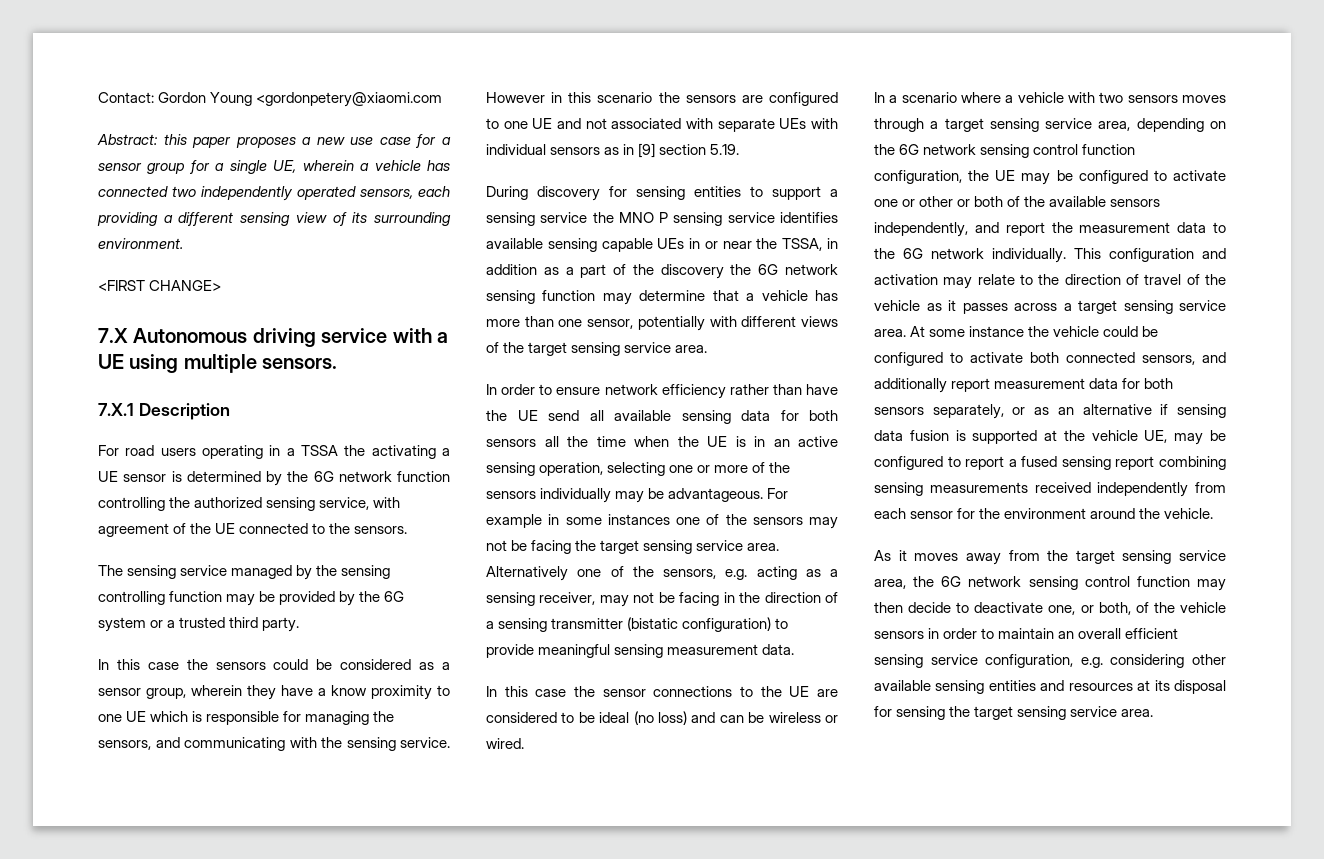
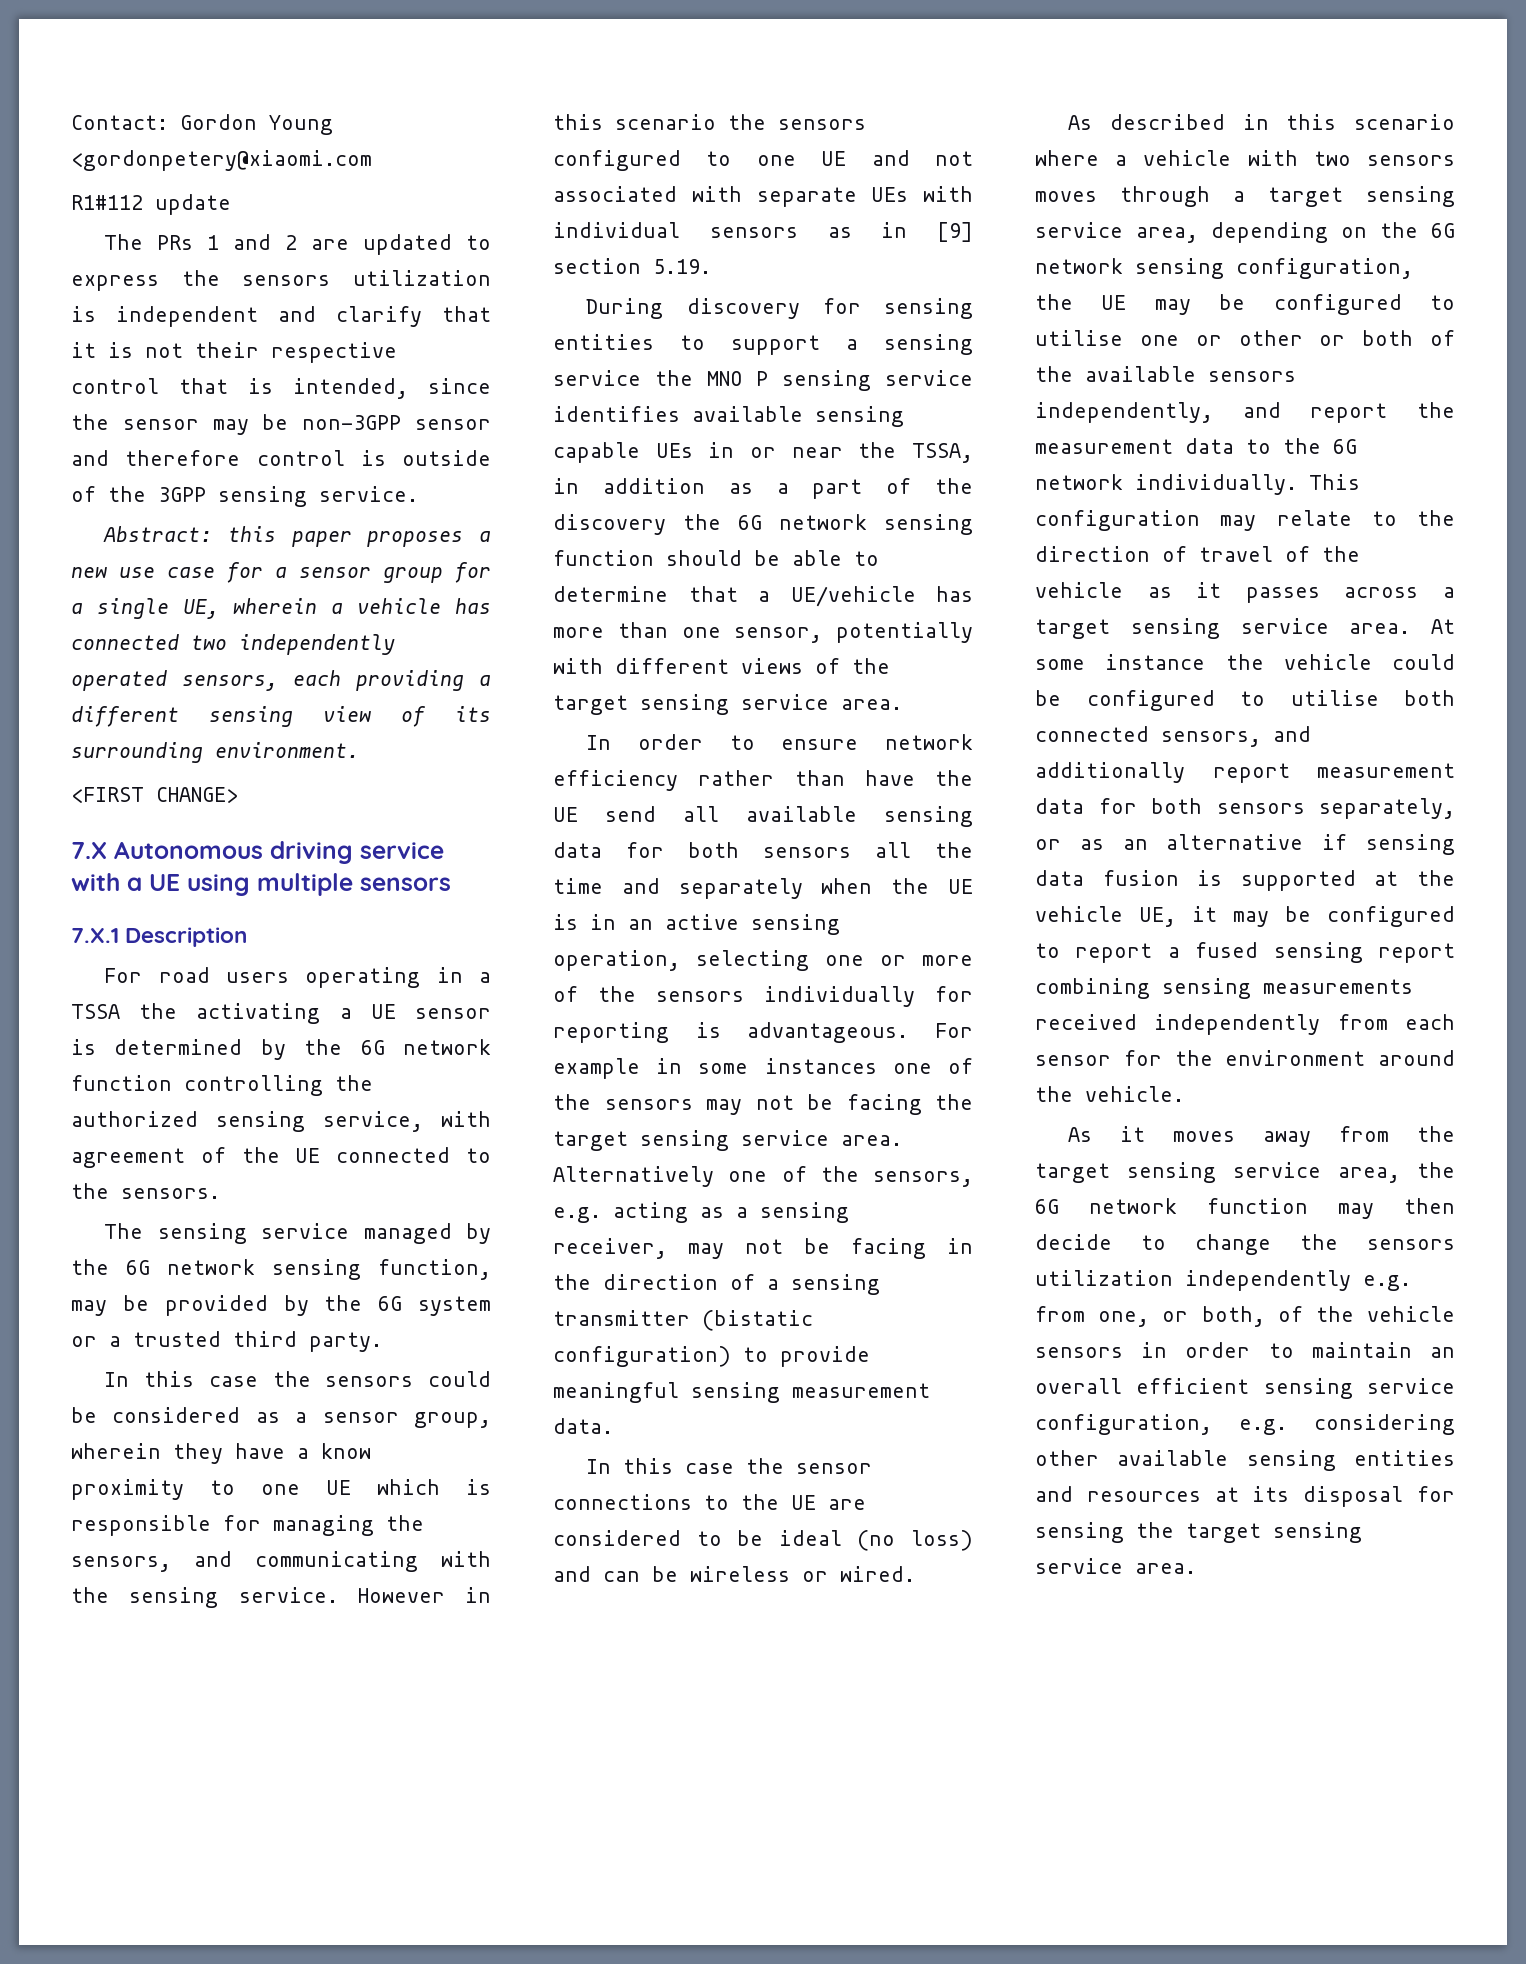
+ R1#112 update
+ The PRs 1 and 2 are updated to express the sensors utilization is independent and clarify that it is not their respective control that is intended, since the sensor may be non-3GPP sensor and therefore control is outside of the 3GPP sensing service.
- 7.X Autonomous driving service with a UE using multiple sensors.
+ 7.X Autonomous driving service with a UE using multiple sensors
- The sensing service managed by the sensing controlling function may be provided by the 6G system or a trusted third party.
+ The sensing service managed by the 6G network sensing function, may be provided by the 6G system or a trusted third party.
- However in this scenario the sensors are configured to one UE and not associated with separate UEs with individual sensors as in [9] section 5.19.
+ However in this scenario the sensors configured to one UE and not associated with separate UEs with individual sensors as in [9] section 5.19.
- During discovery for sensing entities to support a sensing service the MNO P sensing service identifies available sensing capable UEs in or near the TSSA, in addition as a part of the discovery the 6G network sensing function may determine that a vehicle has more than one sensor, potentially with different views of the target sensing service area.
+ During discovery for sensing entities to support a sensing service the MNO P sensing service identifies available sensing capable UEs in or near the TSSA, in addition as a part of the discovery the 6G network sensing function should be able to determine that a UE/vehicle has more than one sensor, potentially with different views of the target sensing service area.
- In order to ensure network efficiency rather than have the UE send all available sensing data for both sensors all the time when the UE is in an active sensing operation, selecting one or more of the sensors individually may be advantageous.
+ In order to ensure network efficiency rather than have the UE send all available sensing data for both sensors all the time and separately when the UE is in an active sensing operation, selecting one or more of the sensors individually for reporting is advantageous.
- In a scenario where a vehicle with two sensors moves through a target sensing service area, depending on the 6G network sensing control function configuration, the UE may be configured to activate one or other or both of the available sensors independently, and report the measurement data to the 6G network individually.
+ As described in this scenario where a vehicle with two sensors moves through a target sensing service area, depending on the 6G network sensing configuration, the UE may be configured to utilise one or other or both of the available sensors independently, and report the measurement data to the 6G network individually.
- This configuration and activation may relate to the direction of travel of the vehicle as it passes across a target sensing service area.
+ This configuration may relate to the direction of travel of the vehicle as it passes across a target sensing service area.
- At some instance the vehicle could be configured to activate both connected sensors, and additionally report measurement data for both sensors separately, or as an alternative if sensing data fusion is supported at the vehicle UE, may be configured to report a fused sensing report combining sensing measurements received independently from each sensor for the environment around the vehicle.
+ At some instance the vehicle could be configured to utilise both connected sensors, and additionally report measurement data for both sensors separately, or as an alternative if sensing data fusion is supported at the vehicle UE, it may be configured to report a fused sensing report combining sensing measurements received independently from each sensor for the environment around the vehicle.
- As it moves away from the target sensing service area, the 6G network sensing control function may then decide to deactivate one, or both, of the vehicle sensors in order to maintain an overall efficient sensing service configuration, e.g. considering other available sensing entities and resources at its disposal for sensing the target sensing service area.
+ As it moves away from the target sensing service area, the 6G network function may then decide to change the sensors utilization independently e.g. from one, or both, of the vehicle sensors in order to maintain an overall efficient sensing service configuration, e.g. considering other available sensing entities and resources at its disposal for sensing the target sensing service area.

